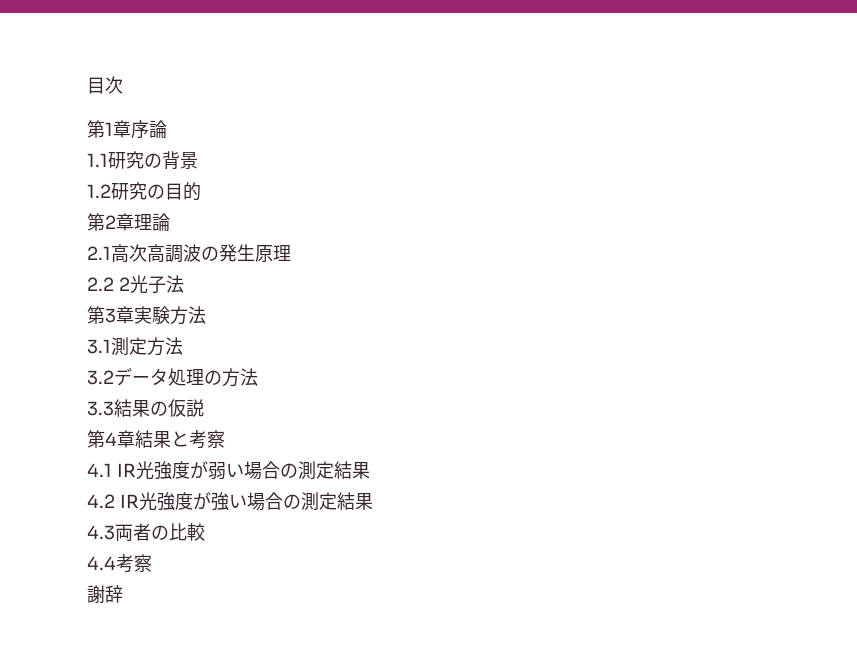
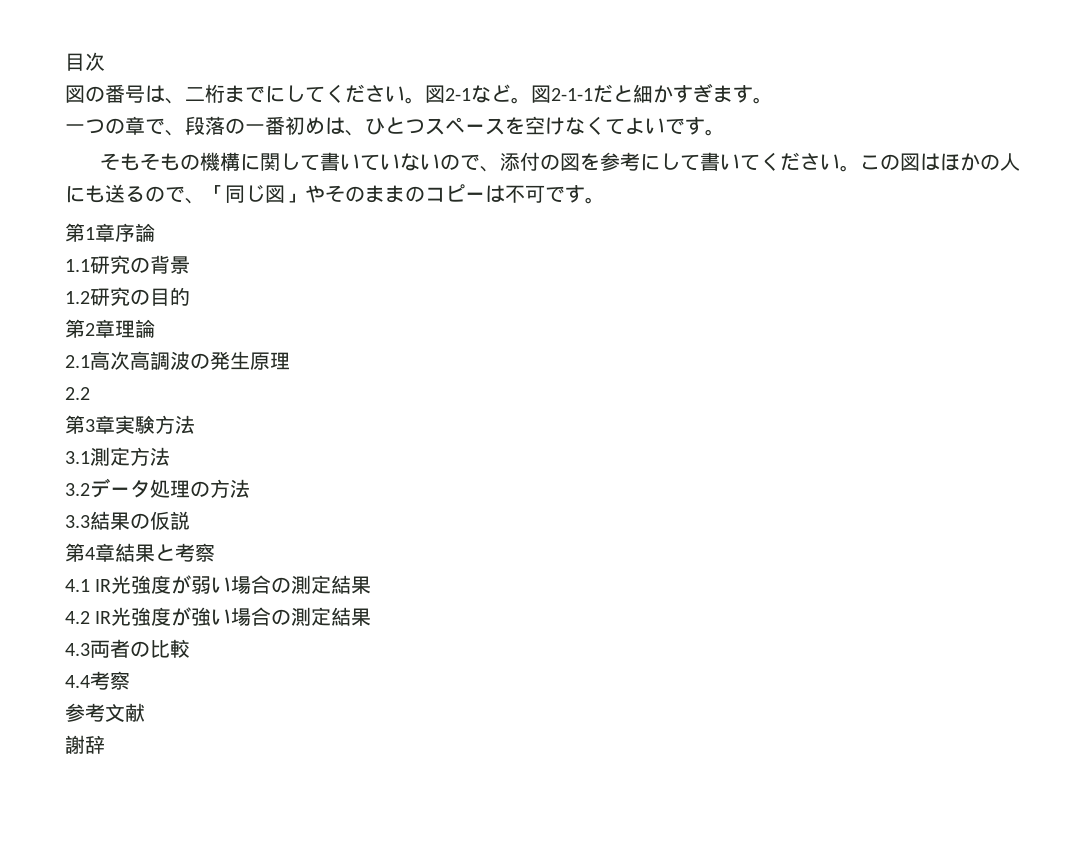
+ 図の番号は、二桁までにしてください。図2-1など。図2-1-1だと細かすぎます。
+ 一つの章で、段落の一番初めは、ひとつスペースを空けなくてよいです。
+ そもそもの機構に関して書いていないので、添付の図を参考にして書いてください。この図はほかの人にも送るので、「同じ図」やそのままのコピーは不可です。
- 2.2 2光子法
+ 2.2
+ 参考文献

